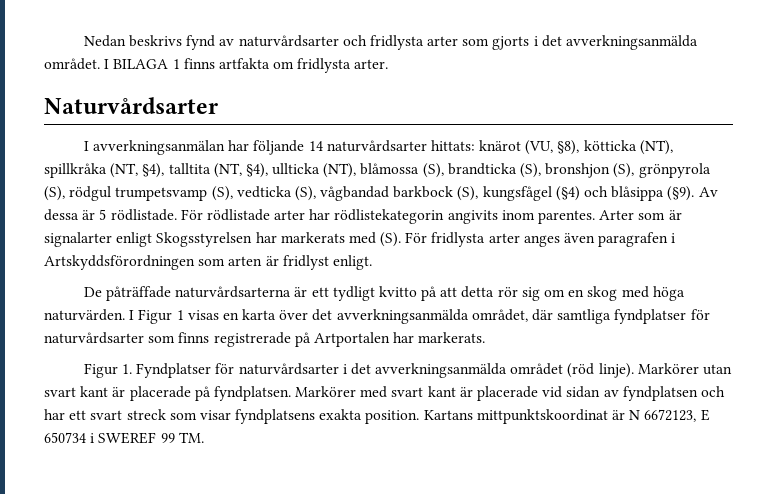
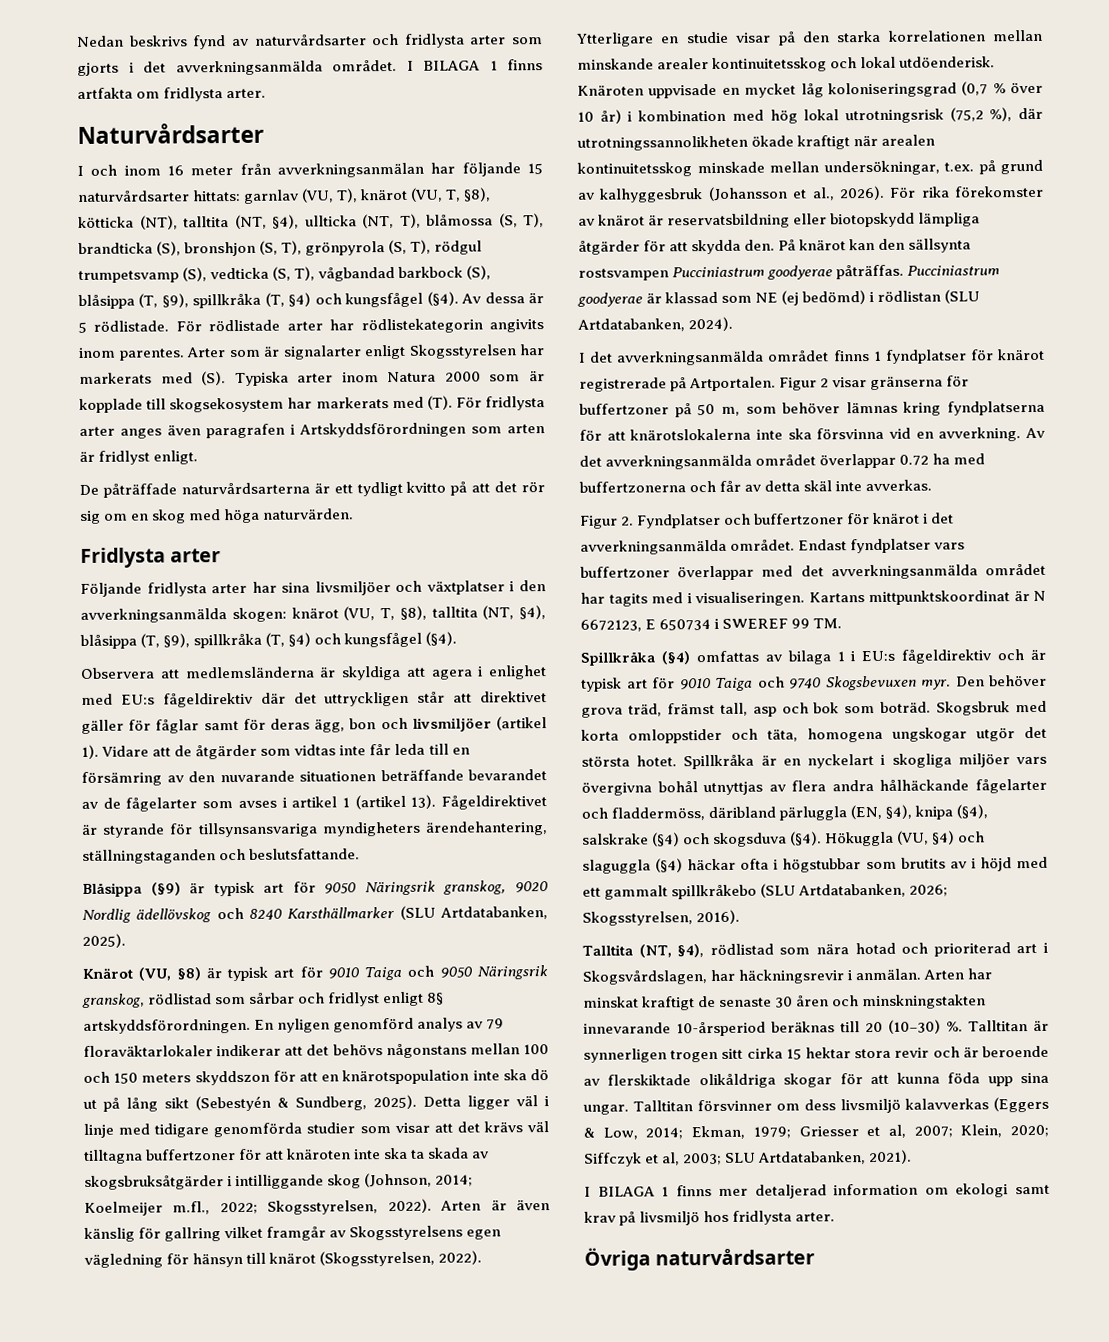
- I avverkningsanmälan har följande 14 naturvårdsarter hittats: knärot (VU, §8), kötticka (NT), spillkråka (NT, §4), talltita (NT, §4), ullticka (NT), blåmossa (S), brandticka (S), bronshjon (S), grönpyrola (S), rödgul trumpetsvamp (S), vedticka (S), vågbandad barkbock (S), kungsfågel (§4) och blåsippa (§9).
+ I och inom 16 meter från avverkningsanmälan har följande 15 naturvårdsarter hittats: garnlav (VU, T), knärot (VU, T, §8), kötticka (NT), talltita (NT, §4), ullticka (NT, T), blåmossa (S, T), brandticka (S), bronshjon (S, T), grönpyrola (S, T), rödgul trumpetsvamp (S), vedticka (S, T), vågbandad barkbock (S), blåsippa (T, §9), spillkråka (T, §4) och kungsfågel (§4).
- Arter som är signalarter enligt Skogsstyrelsen har markerats med (S). För fridlysta arter anges även paragrafen i Artskyddsförordningen som arten är fridlyst enligt.
+ Arter som är signalarter enligt Skogsstyrelsen har markerats med (S). Typiska arter inom Natura 2000 som är kopplade till skogsekosystem har markerats med (T). För fridlysta arter anges även paragrafen i Artskyddsförordningen som arten är fridlyst enligt.
- De påträffade naturvårdsarterna är ett tydligt kvitto på att detta rör sig om en skog med höga naturvärden. I Figur 1 visas en karta över det avverkningsanmälda området, där samtliga fyndplatser för naturvårdsarter som finns registrerade på Artportalen har markerats.
- Figur 1. Fyndplatser för naturvårdsarter i det avverkningsanmälda området (röd linje). Markörer utan svart kant är placerade på fyndplatsen. Markörer med svart kant är placerade vid sidan av fyndplatsen och har ett svart streck som visar fyndplatsens exakta position.
+ De påträffade naturvårdsarterna är ett tydligt kvitto på att det rör sig om en skog med höga naturvärden.
+ Fridlysta arter
+ Följande fridlysta arter har sina livsmiljöer och växtplatser i den avverkningsanmälda skogen: knärot (VU, T, §8), talltita (NT, §4), blåsippa (T, §9), spillkråka (T, §4) och kungsfågel (§4).
+ Observera att medlemsländerna är skyldiga att agera i enlighet med EU:s fågeldirektiv där det uttryckligen står att direktivet gäller för fåglar samt för deras ägg, bon och livsmiljöer (artikel 1). Vidare att de åtgärder som vidtas inte får leda till en försämring av den nuvarande situationen beträffande bevarandet av de fågelarter som avses i artikel 1 (artikel 13). Fågeldirektivet är styrande för tillsynsansvariga myndigheters ärendehantering, ställningstaganden och beslutsfattande.
+ Blåsippa (§9) är typisk art för 9050 Näringsrik granskog, 9020 Nordlig ädellövskog och 8240 Karsthällmarker (SLU Artdatabanken, 2025).
+ Knärot (VU, §8) är typisk art för 9010 Taiga och 9050 Näringsrik granskog, rödlistad som sårbar och fridlyst enligt 8§ artskyddsförordningen. En nyligen genomförd analys av 79 floraväktarlokaler indikerar att det behövs någonstans mellan 100 och 150 meters skyddszon för att en knärotspopulation inte ska dö ut på lång sikt (Sebestyén & Sundberg, 2025). Detta ligger väl i linje med tidigare genomförda studier som visar att det krävs väl tilltagna buffertzoner för att knäroten inte ska ta skada av skogsbruksåtgärder i intilliggande skog (Johnson, 2014; Koelmeijer m.fl., 2022; Skogsstyrelsen, 2022). Arten är även känslig för gallring vilket framgår av Skogsstyrelsens egen vägledning för hänsyn till knärot (Skogsstyrelsen, 2022). Ytterligare en studie visar på den starka korrelationen mellan minskande arealer kontinuitetsskog och lokal utdöenderisk. Knäroten uppvisade en mycket låg koloniseringsgrad (0,7 % över 10 år) i kombination med hög lokal utrotningsrisk (75,2 %), där utrotningssannolikheten ökade kraftigt när arealen kontinuitetsskog minskade mellan undersökningar, t.ex. på grund av kalhyggesbruk (Johansson et al., 2026). För rika förekomster av knärot är reservatsbildning eller biotopskydd lämpliga åtgärder för att skydda den. På knärot kan den sällsynta rostsvampen Pucciniastrum goodyerae påträffas. Pucciniastrum goodyerae är klassad som NE (ej bedömd) i rödlistan (SLU Artdatabanken, 2024).
+ I det avverkningsanmälda området finns 1 fyndplatser för knärot registrerade på Artportalen. Figur 2 visar gränserna för buffertzoner på 50 m, som behöver lämnas kring fyndplatserna för att knärotslokalerna inte ska försvinna vid en avverkning. Av det avverkningsanmälda området överlappar 0.72 ha med buffertzonerna och får av detta skäl inte avverkas.
+ Figur 2. Fyndplatser och buffertzoner för knärot i det avverkningsanmälda området. Endast fyndplatser vars buffertzoner överlappar med det avverkningsanmälda området har tagits med i visualiseringen.
+ Spillkråka (§4) omfattas av bilaga 1 i EU:s fågeldirektiv och är typisk art för 9010 Taiga och 9740 Skogsbevuxen myr. Den behöver grova träd, främst tall, asp och bok som boträd. Skogsbruk med korta omloppstider och täta, homogena ungskogar utgör det största hotet. Spillkråka är en nyckelart i skogliga miljöer vars övergivna bohål utnyttjas av flera andra hålhäckande fågelarter och fladdermöss, däribland pärluggla (EN, §4), knipa (§4), salskrake (§4) och skogsduva (§4). Hökuggla (VU, §4) och slaguggla (§4) häckar ofta i högstubbar som brutits av i höjd med ett gammalt spillkråkebo (SLU Artdatabanken, 2026; Skogsstyrelsen, 2016).
+ Talltita (NT, §4), rödlistad som nära hotad och prioriterad art i Skogsvårdslagen, har häckningsrevir i anmälan. Arten har minskat kraftigt de senaste 30 åren och minskningstakten innevarande 10-årsperiod beräknas till 20 (10–30) %. Talltitan är synnerligen trogen sitt cirka 15 hektar stora revir och är beroende av flerskiktade olikåldriga skogar för att kunna föda upp sina ungar. Talltitan försvinner om dess livsmiljö kalavverkas (Eggers & Low, 2014; Ekman, 1979; Griesser et al, 2007; Klein, 2020; Siffczyk et al, 2003; SLU Artdatabanken, 2021).
+ I BILAGA 1 finns mer detaljerad information om ekologi samt krav på livsmiljö hos fridlysta arter.
+ Övriga naturvårdsarter

